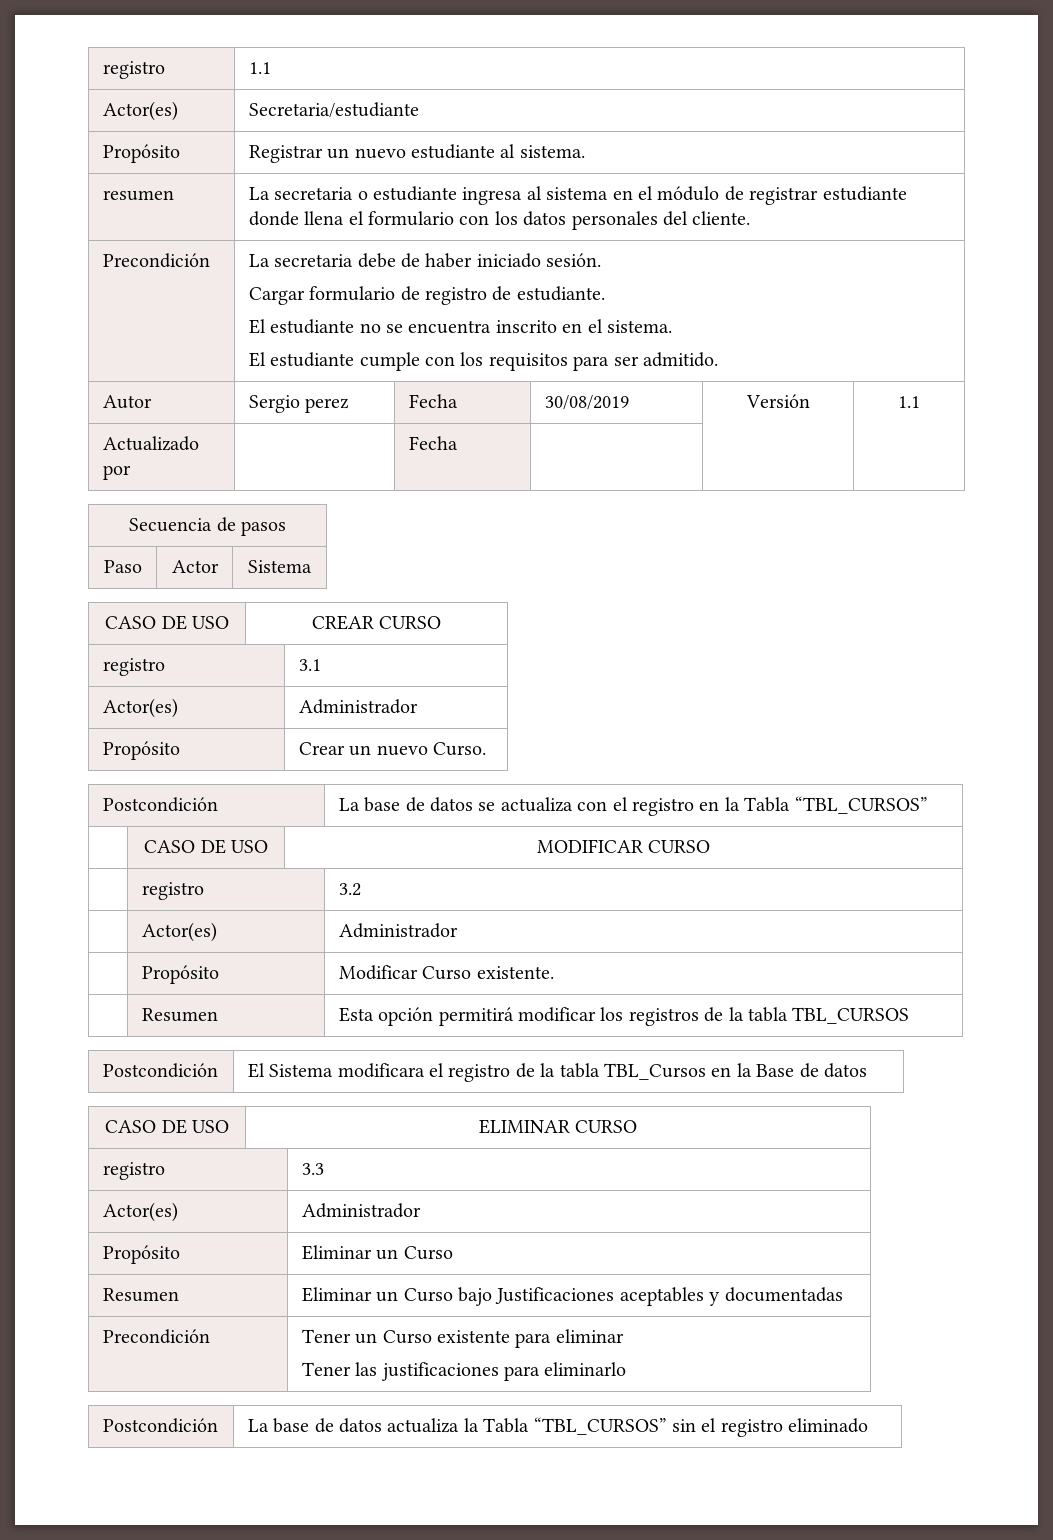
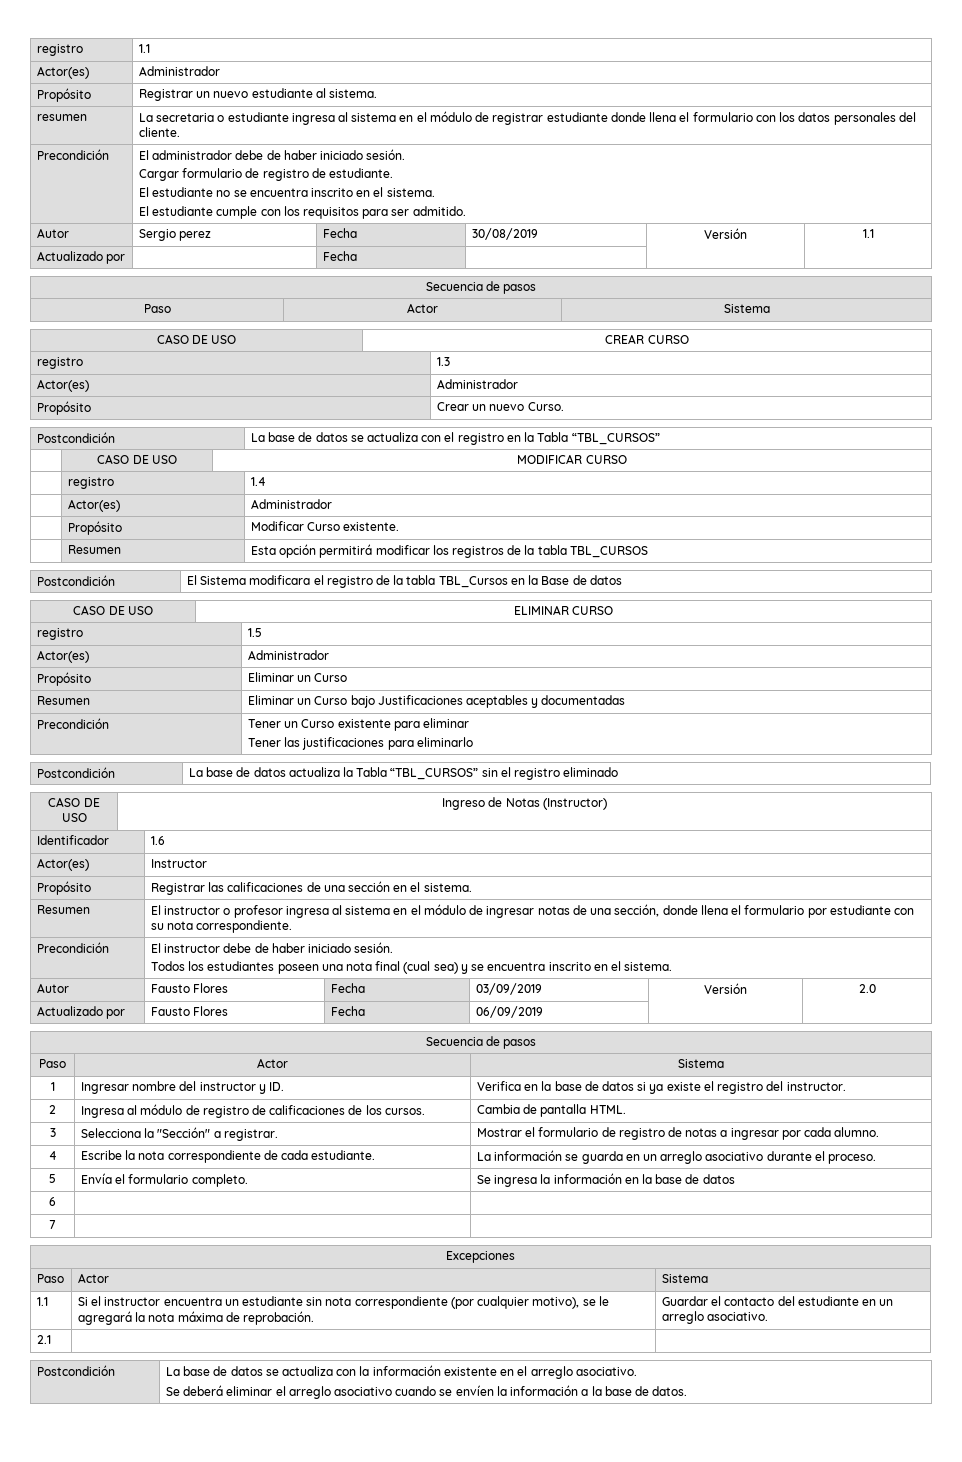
  registro | 1.1
- Actor(es) | Secretaria/estudiante
+ Actor(es) | Administrador
- Precondición | La secretaria debe de haber iniciado sesión.
+ Precondición | El administrador debe de haber iniciado sesión.
- registro | 3.1
+ registro | 1.3
- | registro | 3.2
+ | registro | 1.4
- registro | 3.3
+ registro | 1.5
+ CASO DE USO | Ingreso de Notas (Instructor)
+ Identificador | 1.6
+ Actor(es) | Instructor
+ Propósito | Registrar las calificaciones de una sección en el sistema.
+ Resumen | El instructor o profesor ingresa al sistema en el módulo de ingresar notas de una sección, donde llena el formulario por estudiante con su nota correspondiente.
+ Precondición | El instructor debe de haber iniciado sesión.
+ Todos los estudiantes poseen una nota final (cual sea) y se encuentra inscrito en el sistema.
+ Autor | Fausto Flores | Fecha | 03/09/2019 | Versión | 2.0
+ Actualizado por | Fausto Flores | Fecha | 06/09/2019 | |
+ Secuencia de pasos
+ Paso | Actor | Sistema
+ 1 | Ingresar nombre del instructor y ID. | Verifica en la base de datos si ya existe el registro del instructor.
+ 2 | Ingresa al módulo de registro de calificaciones de los cursos. | Cambia de pantalla HTML.
+ 3 | Selecciona la "Sección" a registrar. | Mostrar el formulario de registro de notas a ingresar por cada alumno.
+ 4 | Escribe la nota correspondiente de cada estudiante. | La información se guarda en un arreglo asociativo durante el proceso.
+ 5 | Envía el formulario completo. | Se ingresa la información en la base de datos
+ 6 | |
+ 7 | |
+ Excepciones
+ Paso | Actor | Sistema
+ 1.1 | Si el instructor encuentra un estudiante sin nota correspondiente (por cualquier motivo), se le agregará la nota máxima de reprobación. | Guardar el contacto del estudiante en un arreglo asociativo.
+ 2.1 | |
+ Postcondición | La base de datos se actualiza con la información existente en el arreglo asociativo.
+ Se deberá eliminar el arreglo asociativo cuando se envíen la información a la base de datos.

